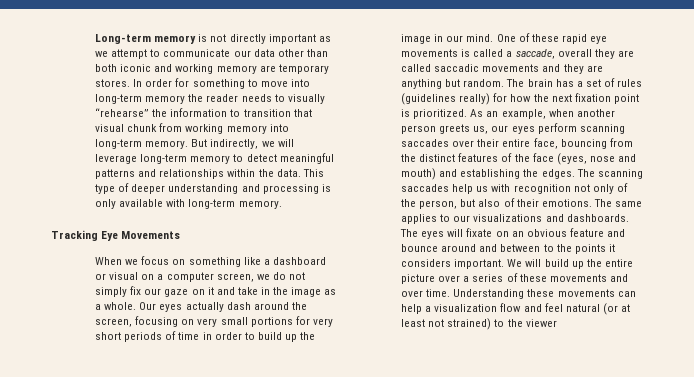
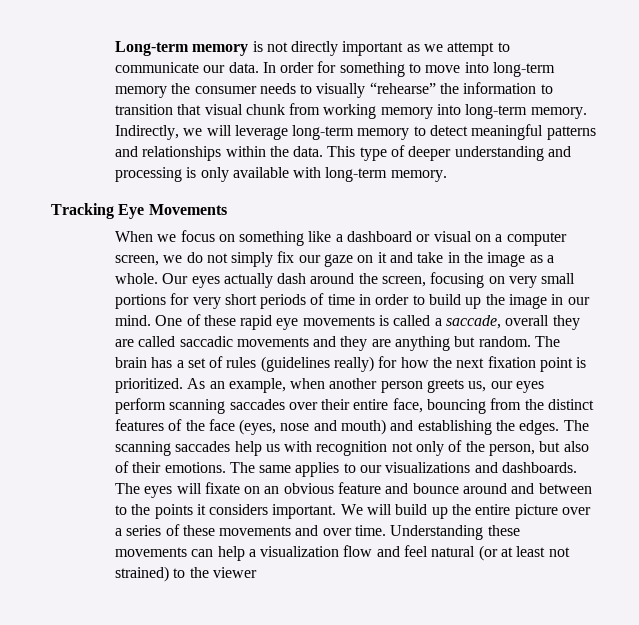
- Long-term memory is not directly important as we attempt to communicate our data other than both iconic and working memory are temporary stores.
+ Long-term memory is not directly important as we attempt to communicate our data.
- In order for something to move into long-term memory the reader needs to visually “rehearse” the information to transition that visual chunk from working memory into long-term memory.
+ In order for something to move into long-term memory the consumer needs to visually “rehearse” the information to transition that visual chunk from working memory into long-term memory.
- But indirectly, we will leverage long-term memory to detect meaningful patterns and relationships within the data.
+ Indirectly, we will leverage long-term memory to detect meaningful patterns and relationships within the data.

